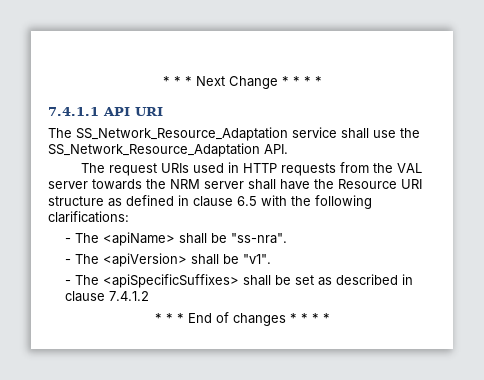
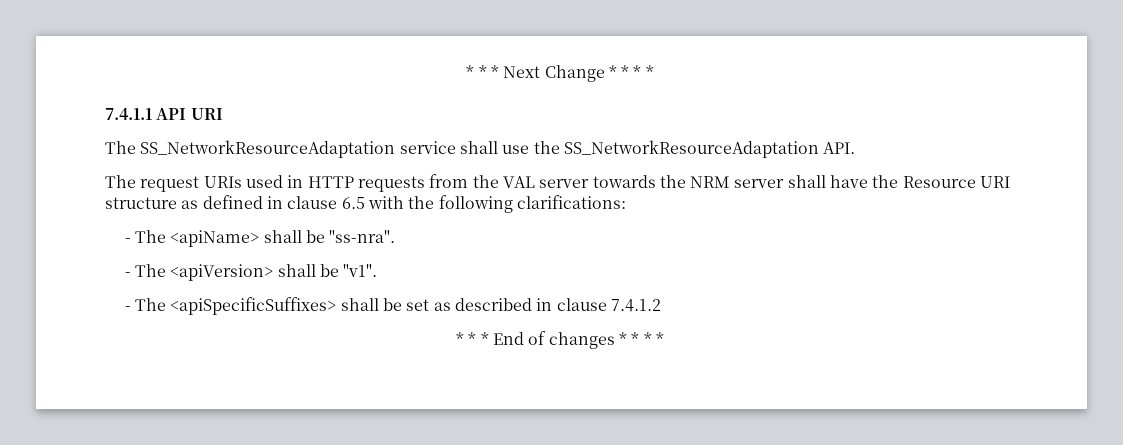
- The SS_Network_Resource_Adaptation service shall use the SS_Network_Resource_Adaptation API.
+ The SS_NetworkResourceAdaptation service shall use the SS_NetworkResourceAdaptation API.

